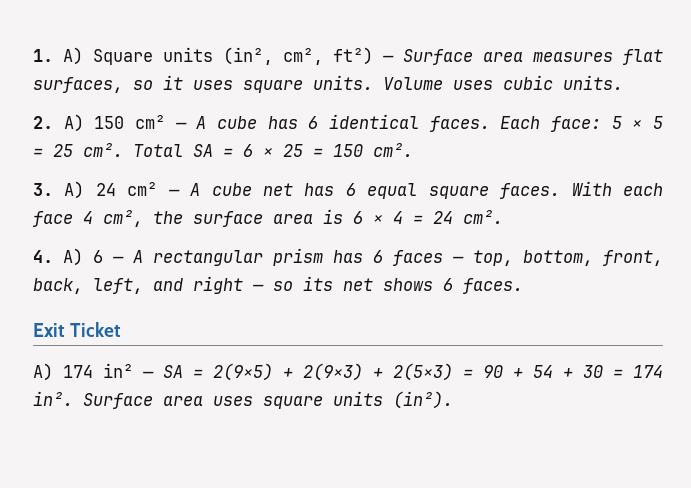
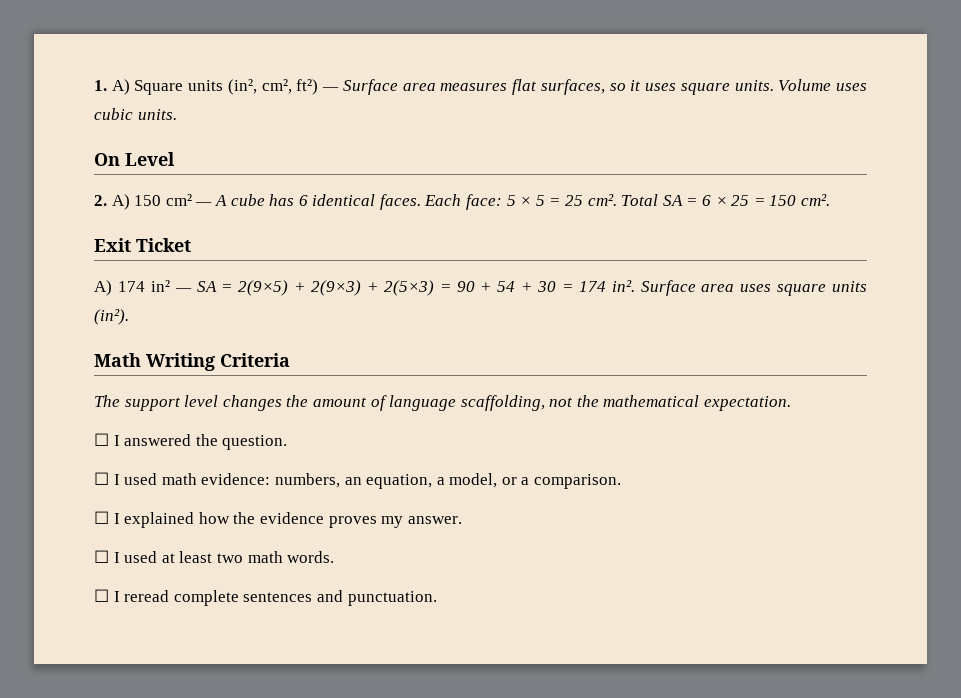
+ On Level
- 3. A) 24 cm² — A cube net has 6 equal square faces. With each face 4 cm², the surface area is 6 × 4 = 24 cm².
- 4. A) 6 — A rectangular prism has 6 faces — top, bottom, front, back, left, and right — so its net shows 6 faces.
+ Math Writing Criteria
+ The support level changes the amount of language scaffolding, not the mathematical expectation.
+ ☐ I answered the question.
+ ☐ I used math evidence: numbers, an equation, a model, or a comparison.
+ ☐ I explained how the evidence proves my answer.
+ ☐ I used at least two math words.
+ ☐ I reread complete sentences and punctuation.

